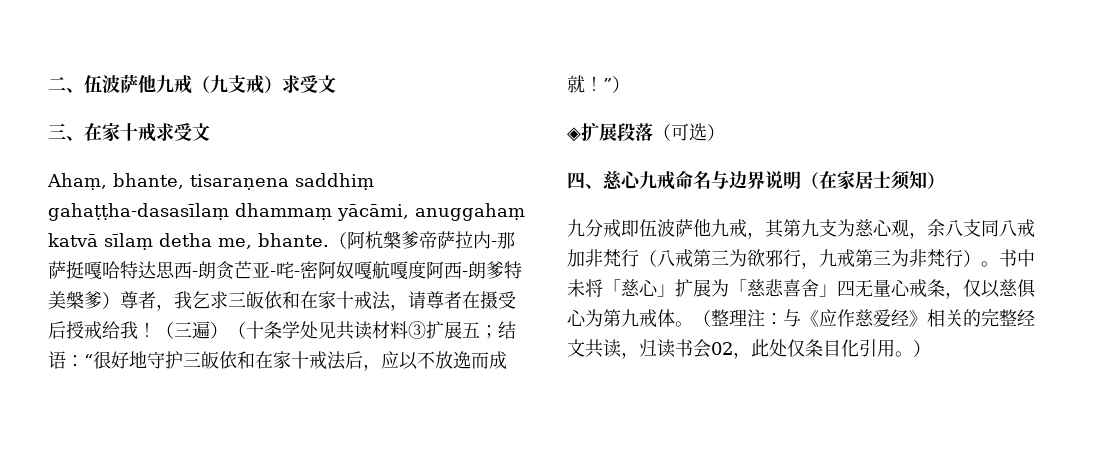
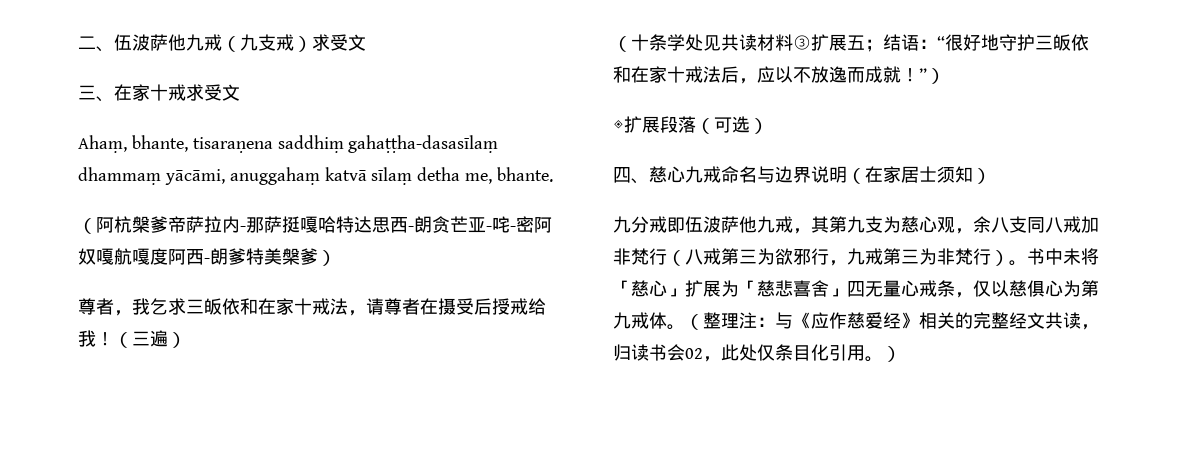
- Ahaṃ, bhante, tisaraṇena saddhiṃ gahaṭṭha-dasasīlaṃ dhammaṃ yācāmi, anuggahaṃ katvā sīlaṃ detha me, bhante.（阿杭槃爹帝萨拉内-那萨挺嘎哈特达思西-朗贪芒亚-咤-密阿奴嘎航嘎度阿西-朗爹特美槃爹）尊者，我乞求三皈依和在家十戒法，请尊者在摄受后授戒给我！
+ Ahaṃ, bhante, tisaraṇena saddhiṃ gahaṭṭha-dasasīlaṃ dhammaṃ yācāmi, anuggahaṃ katvā sīlaṃ detha me, bhante.
+ （阿杭槃爹帝萨拉内-那萨挺嘎哈特达思西-朗贪芒亚-咤-密阿奴嘎航嘎度阿西-朗爹特美槃爹）
+ 尊者，我乞求三皈依和在家十戒法，请尊者在摄受后授戒给我！
- （三遍）（十条学处见共读材料③扩展五；结语：“很好地守护三皈依和在家十戒法后，应以不放逸而成就！”）
+ （三遍）
+ （十条学处见共读材料③扩展五；结语：“很好地守护三皈依和在家十戒法后，应以不放逸而成就！”）

